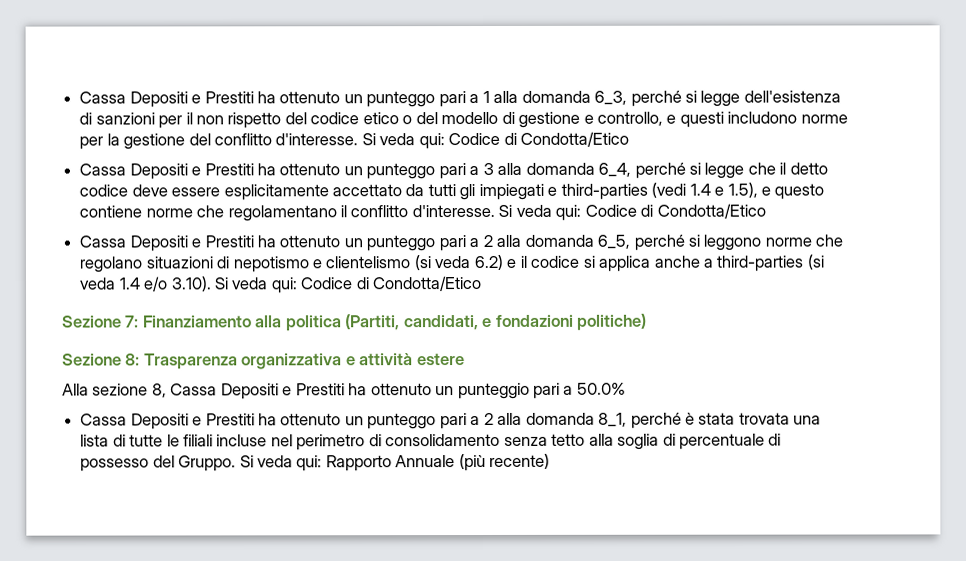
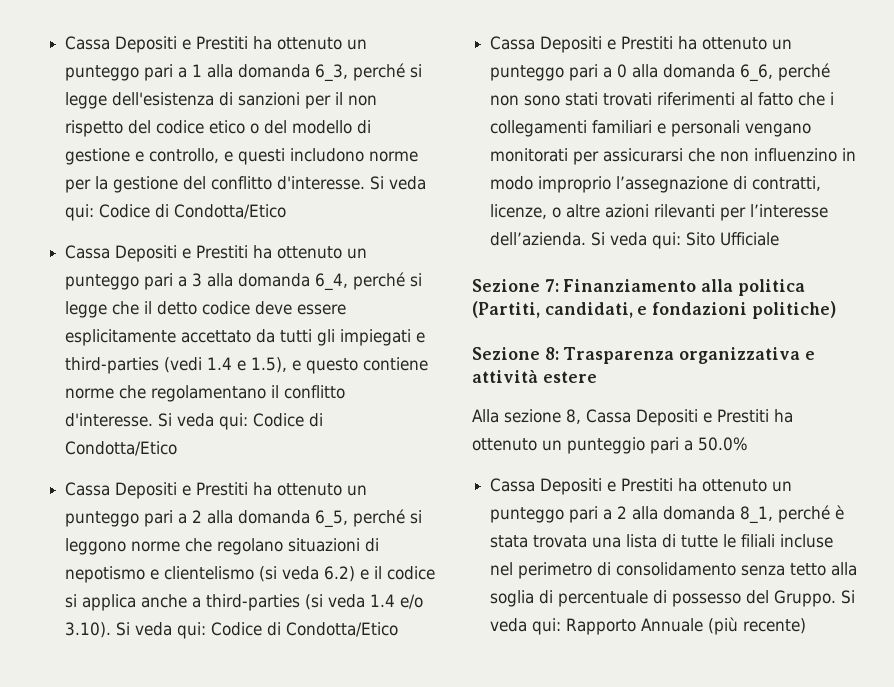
+ Cassa Depositi e Prestiti ha ottenuto un punteggo pari a 0 alla domanda 6_6, perché non sono stati trovati riferimenti al fatto che i collegamenti familiari e personali vengano monitorati per assicurarsi che non influenzino in modo improprio l’assegnazione di contratti, licenze, o altre azioni rilevanti per l’interesse dell’azienda. Si veda qui: Sito Ufficiale

